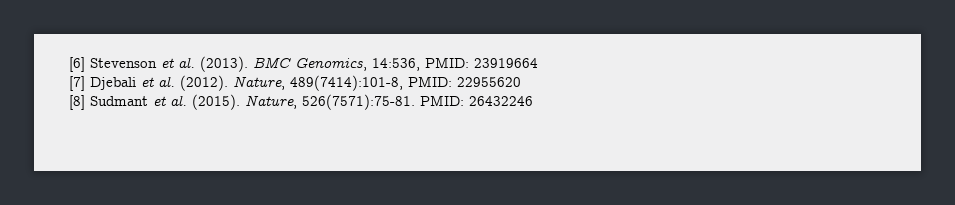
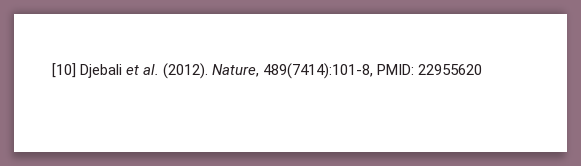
- [6] Stevenson et al. (2013). BMC Genomics, 14:536, PMID: 23919664
- [7] Djebali et al. (2012).
+ [10] Djebali et al. (2012).
- [8] Sudmant et al. (2015). Nature, 526(7571):75-81. PMID: 26432246

